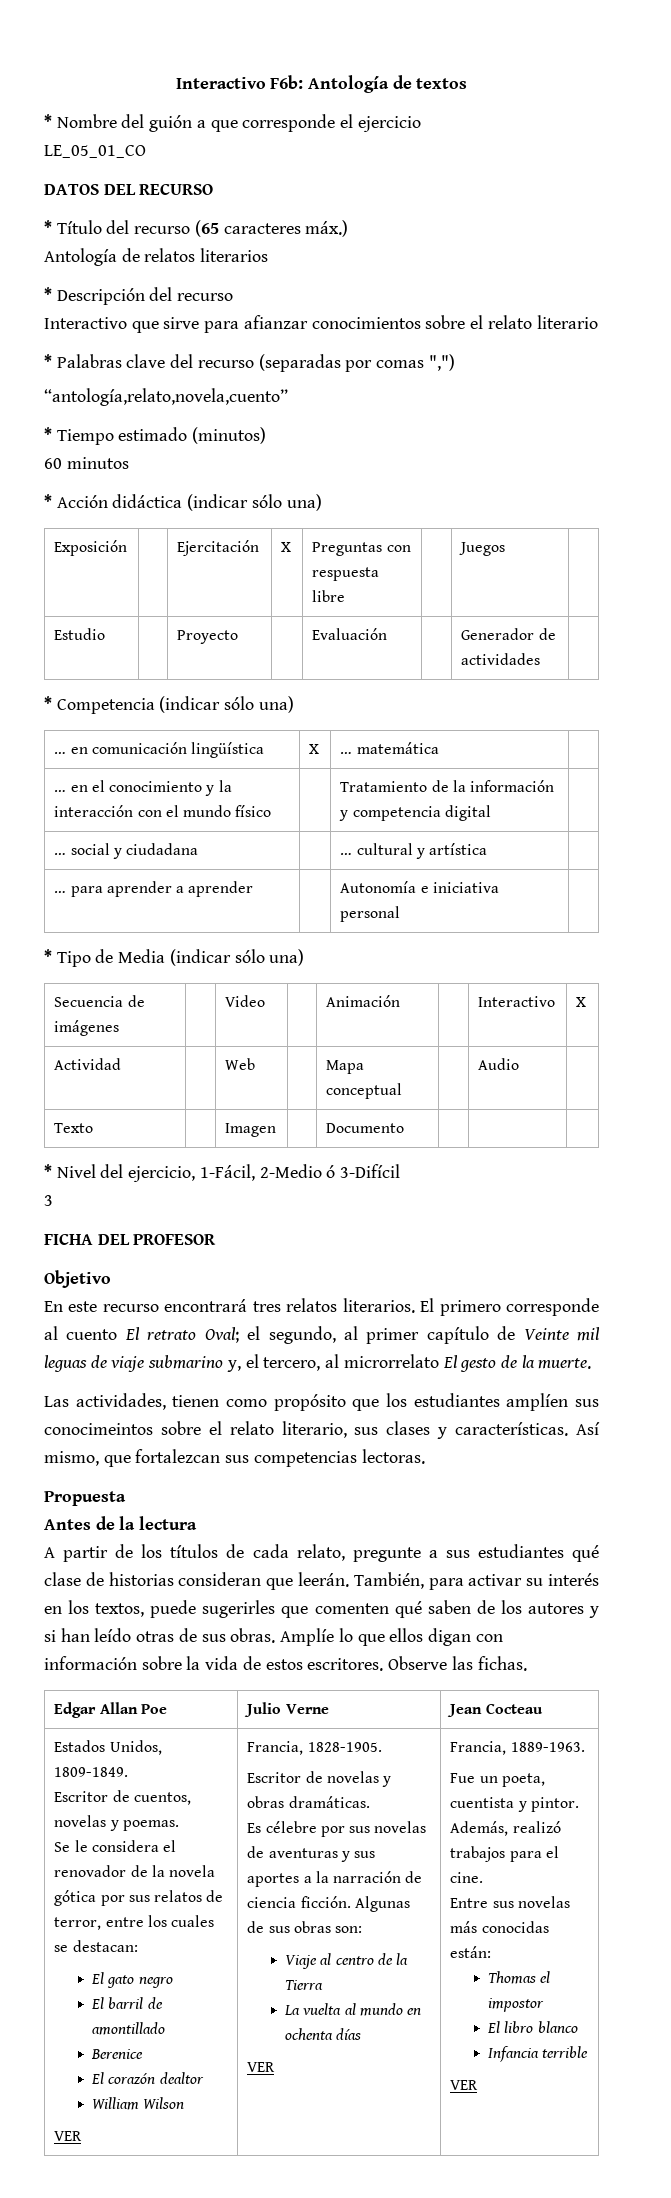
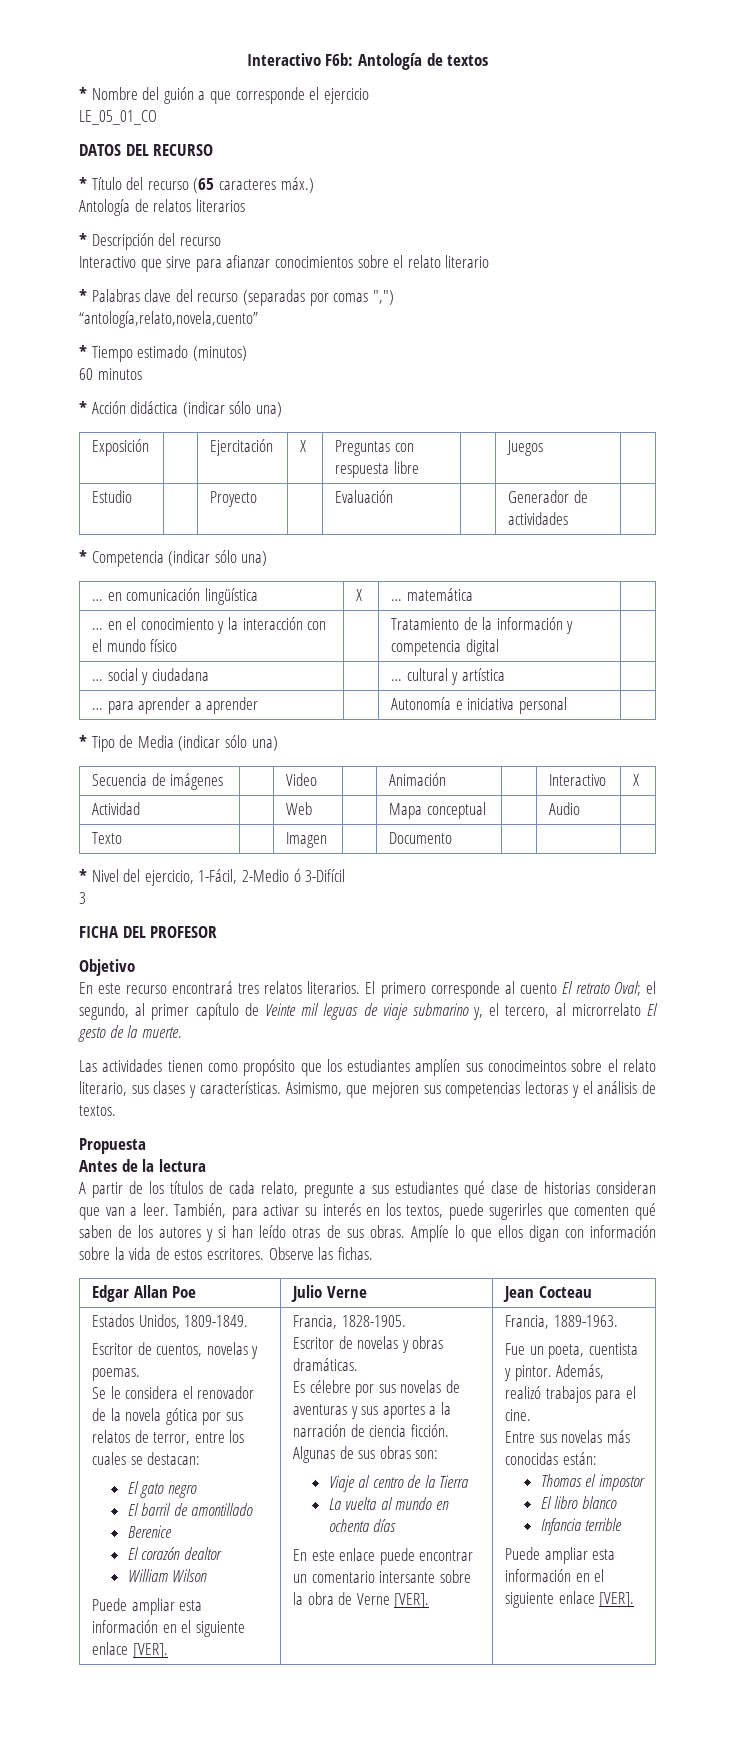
- Las actividades, tienen como propósito que los estudiantes amplíen sus conocimeintos sobre el relato literario, sus clases y características.
+ Las actividades tienen como propósito que los estudiantes amplíen sus conocimeintos sobre el relato literario, sus clases y características.
- Así mismo, que fortalezcan sus competencias lectoras.
+ Asimismo, que mejoren sus competencias lectoras y el análisis de textos.
- A partir de los títulos de cada relato, pregunte a sus estudiantes qué clase de historias consideran que leerán.
+ A partir de los títulos de cada relato, pregunte a sus estudiantes qué clase de historias consideran que van a leer.
  William Wilson
- VER
+ Puede ampliar esta información en el siguiente enlace [VER].
  La vuelta al mundo en ochenta días
- VER
+ En este enlace puede encontrar un comentario intersante sobre la obra de Verne [VER].
  Infancia terrible
- VER
+ Puede ampliar esta información en el siguiente enlace [VER].

